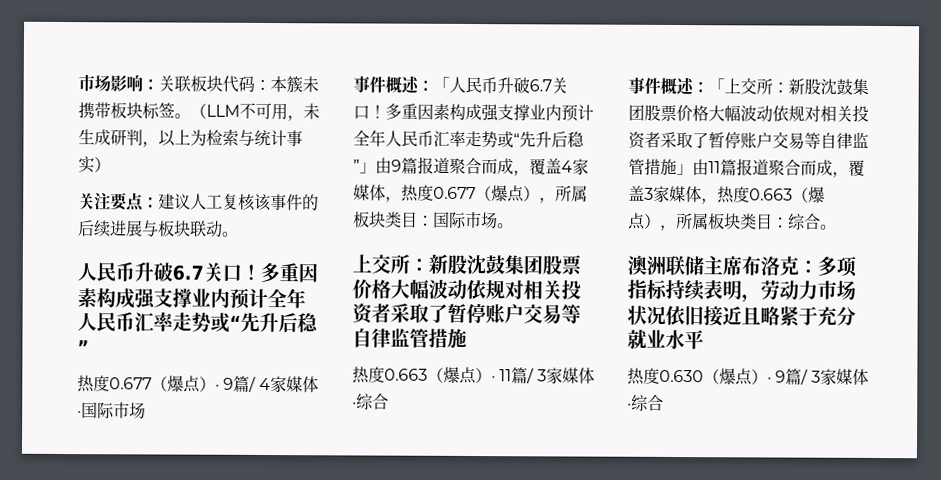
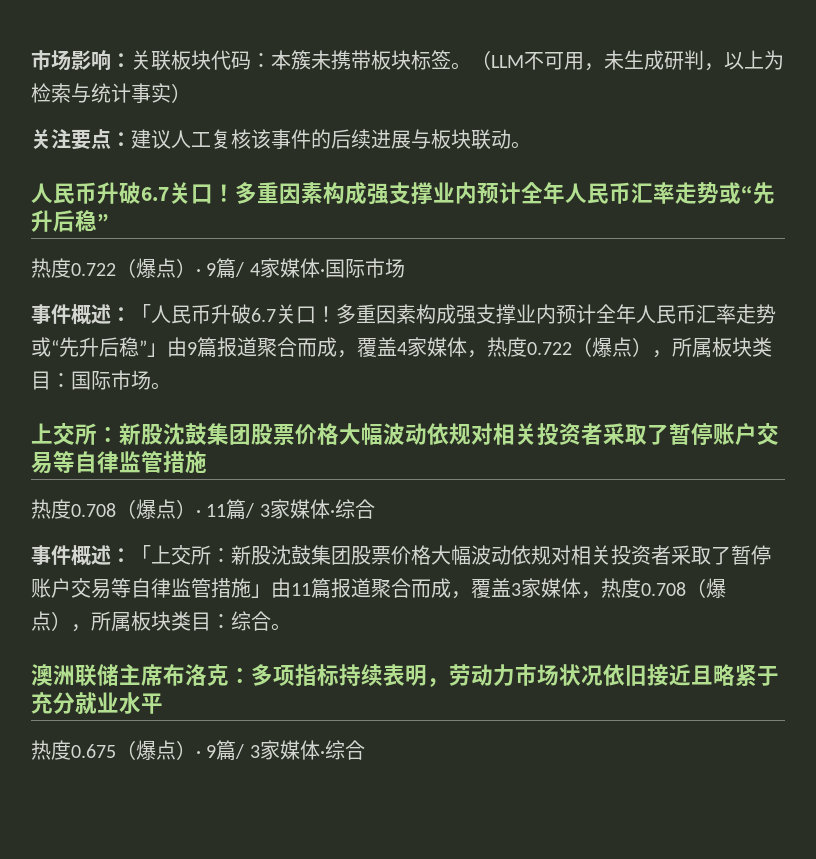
- 热度0.677（爆点）· 9篇/ 4家媒体·国际市场
+ 热度0.722（爆点）· 9篇/ 4家媒体·国际市场
- 多重因素构成强支撑业内预计全年人民币汇率走势或“先升后稳”」由9篇报道聚合而成，覆盖4家媒体，热度0.677（爆点），所属板块类目：国际市场。
+ 多重因素构成强支撑业内预计全年人民币汇率走势或“先升后稳”」由9篇报道聚合而成，覆盖4家媒体，热度0.722（爆点），所属板块类目：国际市场。
- 热度0.663（爆点）· 11篇/ 3家媒体·综合
+ 热度0.708（爆点）· 11篇/ 3家媒体·综合
- 事件概述：「上交所：新股沈鼓集团股票价格大幅波动依规对相关投资者采取了暂停账户交易等自律监管措施」由11篇报道聚合而成，覆盖3家媒体，热度0.663（爆点），所属板块类目：综合。
+ 事件概述：「上交所：新股沈鼓集团股票价格大幅波动依规对相关投资者采取了暂停账户交易等自律监管措施」由11篇报道聚合而成，覆盖3家媒体，热度0.708（爆点），所属板块类目：综合。
- 热度0.630（爆点）· 9篇/ 3家媒体·综合
+ 热度0.675（爆点）· 9篇/ 3家媒体·综合

